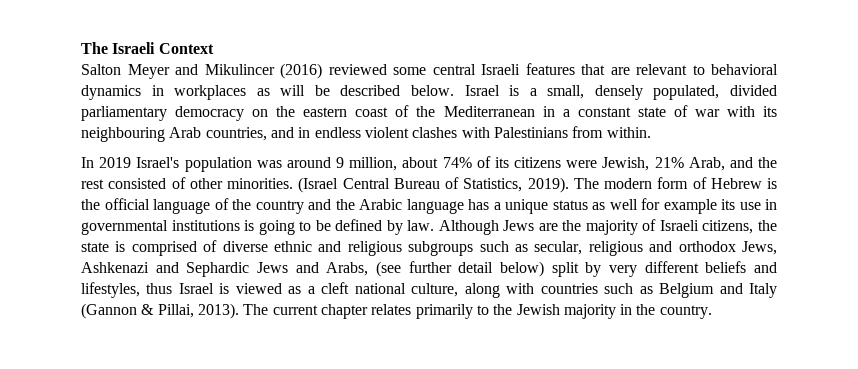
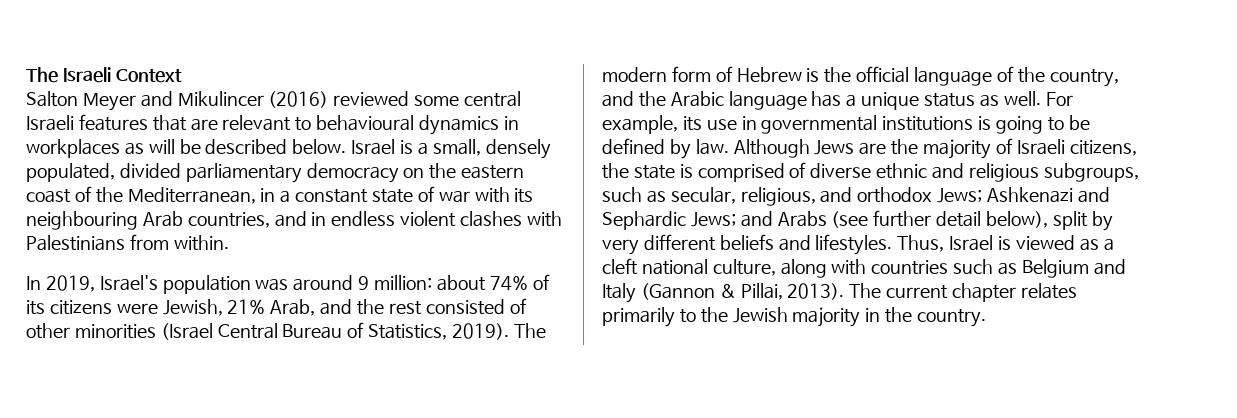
- Salton Meyer and Mikulincer (2016) reviewed some central Israeli features that are relevant to behavioral dynamics in workplaces as will be described below.
+ Salton Meyer and Mikulincer (2016) reviewed some central Israeli features that are relevant to behavioural dynamics in workplaces as will be described below.
- Israel is a small, densely populated, divided parliamentary democracy on the eastern coast of the Mediterranean in a constant state of war with its neighbouring Arab countries, and in endless violent clashes with Palestinians from within.
+ Israel is a small, densely populated, divided parliamentary democracy on the eastern coast of the Mediterranean, in a constant state of war with its neighbouring Arab countries, and in endless violent clashes with Palestinians from within.
- In 2019 Israel's population was around 9 million, about 74% of its citizens were Jewish, 21% Arab, and the rest consisted of other minorities. (Israel Central Bureau of Statistics, 2019).
+ In 2019, Israel's population was around 9 million: about 74% of its citizens were Jewish, 21% Arab, and the rest consisted of other minorities (Israel Central Bureau of Statistics, 2019).
- The modern form of Hebrew is the official language of the country and the Arabic language has a unique status as well for example its use in governmental institutions is going to be defined by law.
+ The modern form of Hebrew is the official language of the country, and the Arabic language has a unique status as well. For example, its use in governmental institutions is going to be defined by law.
- Although Jews are the majority of Israeli citizens, the state is comprised of diverse ethnic and religious subgroups such as secular, religious and orthodox Jews, Ashkenazi and Sephardic Jews and Arabs, (see further detail below) split by very different beliefs and lifestyles, thus Israel is viewed as a cleft national culture, along with countries such as Belgium and Italy (Gannon & Pillai, 2013).
+ Although Jews are the majority of Israeli citizens, the state is comprised of diverse ethnic and religious subgroups, such as secular, religious, and orthodox Jews; Ashkenazi and Sephardic Jews; and Arabs (see further detail below), split by very different beliefs and lifestyles. Thus, Israel is viewed as a cleft national culture, along with countries such as Belgium and Italy (Gannon & Pillai, 2013).

